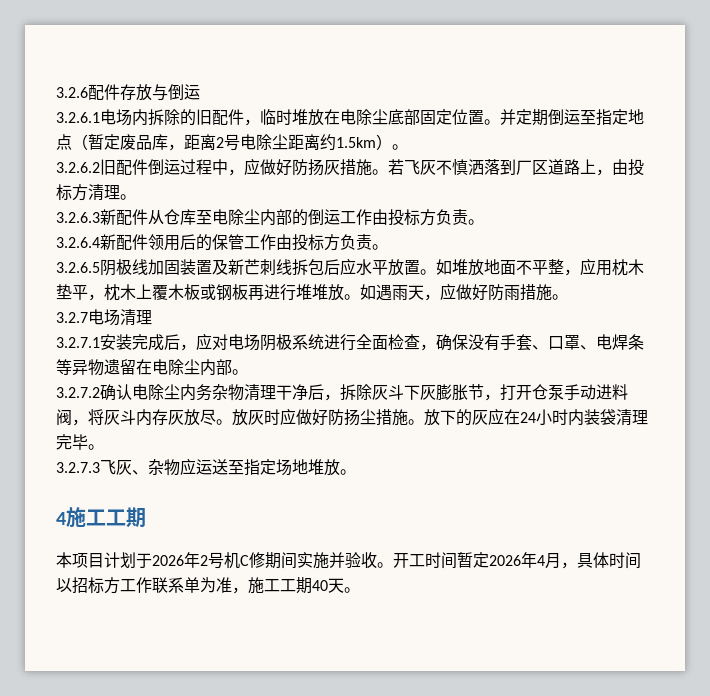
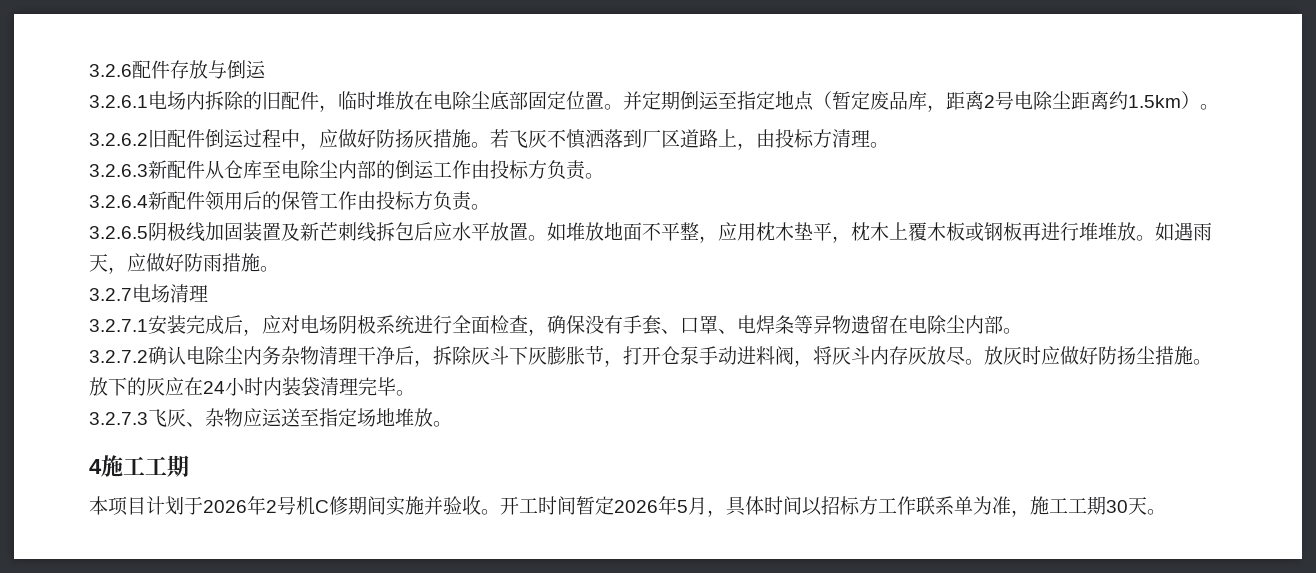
- 开工时间暂定2026年4月，具体时间以招标方工作联系单为准，施工工期40天。
+ 开工时间暂定2026年5月，具体时间以招标方工作联系单为准，施工工期30天。

